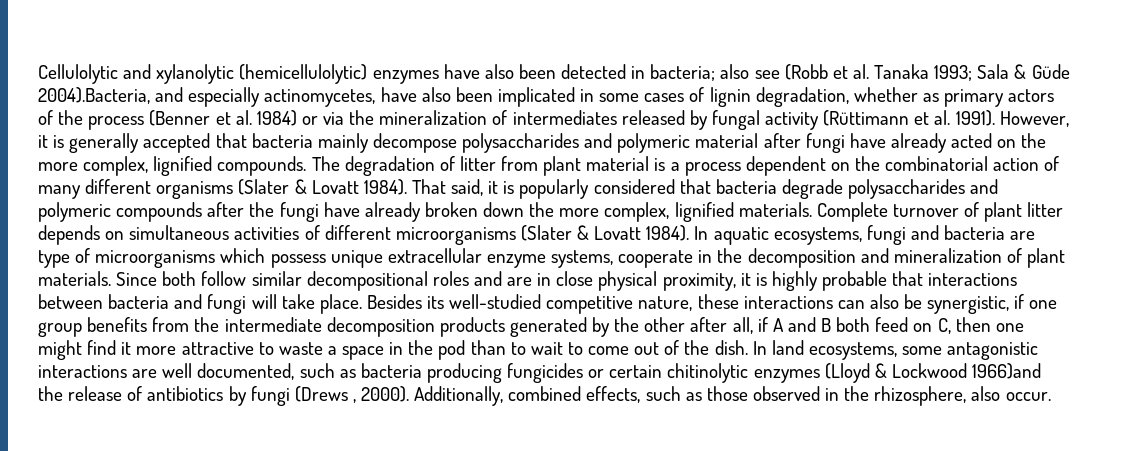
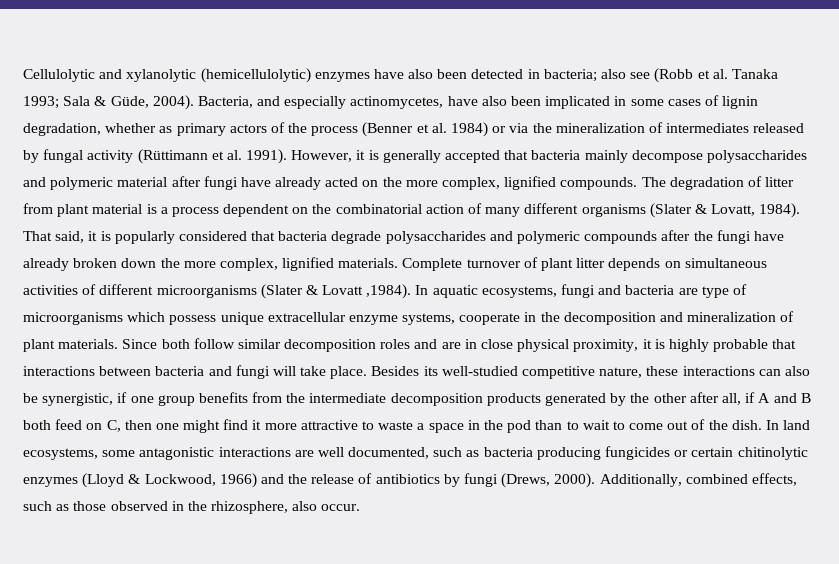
- Cellulolytic and xylanolytic (hemicellulolytic) enzymes have also been detected in bacteria; also see (Robb et al. Tanaka 1993; Sala & Güde 2004).Bacteria, and especially actinomycetes, have also been implicated in some cases of lignin degradation, whether as primary actors of the process (Benner et al. 1984) or via the mineralization of intermediates released by fungal activity (Rüttimann et al. 1991).
+ Cellulolytic and xylanolytic (hemicellulolytic) enzymes have also been detected in bacteria; also see (Robb et al. Tanaka 1993; Sala & Güde, 2004). Bacteria, and especially actinomycetes, have also been implicated in some cases of lignin degradation, whether as primary actors of the process (Benner et al. 1984) or via the mineralization of intermediates released by fungal activity (Rüttimann et al. 1991).
- The degradation of litter from plant material is a process dependent on the combinatorial action of many different organisms (Slater & Lovatt 1984).
+ The degradation of litter from plant material is a process dependent on the combinatorial action of many different organisms (Slater & Lovatt, 1984).
- Complete turnover of plant litter depends on simultaneous activities of different microorganisms (Slater & Lovatt 1984).
+ Complete turnover of plant litter depends on simultaneous activities of different microorganisms (Slater & Lovatt ,1984).
- Since both follow similar decompositional roles and are in close physical proximity, it is highly probable that interactions between bacteria and fungi will take place.
+ Since both follow similar decomposition roles and are in close physical proximity, it is highly probable that interactions between bacteria and fungi will take place.
- In land ecosystems, some antagonistic interactions are well documented, such as bacteria producing fungicides or certain chitinolytic enzymes (Lloyd & Lockwood 1966)and the release of antibiotics by fungi (Drews , 2000).
+ In land ecosystems, some antagonistic interactions are well documented, such as bacteria producing fungicides or certain chitinolytic enzymes (Lloyd & Lockwood, 1966) and the release of antibiotics by fungi (Drews, 2000).

